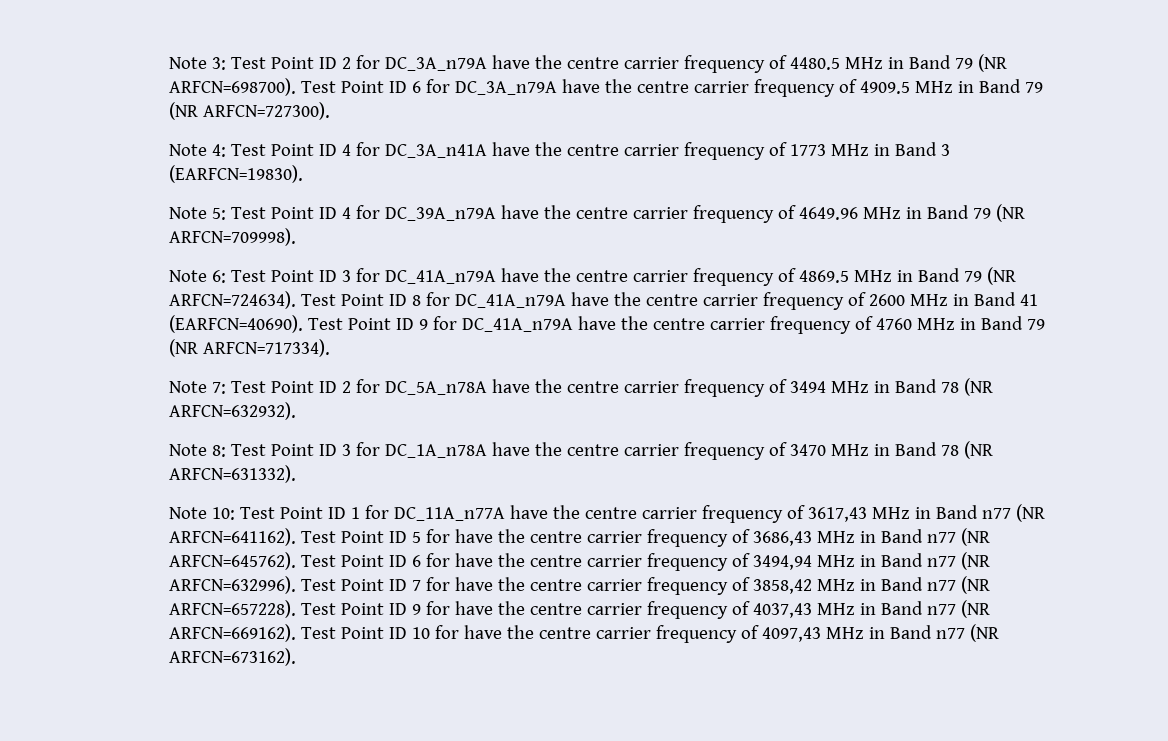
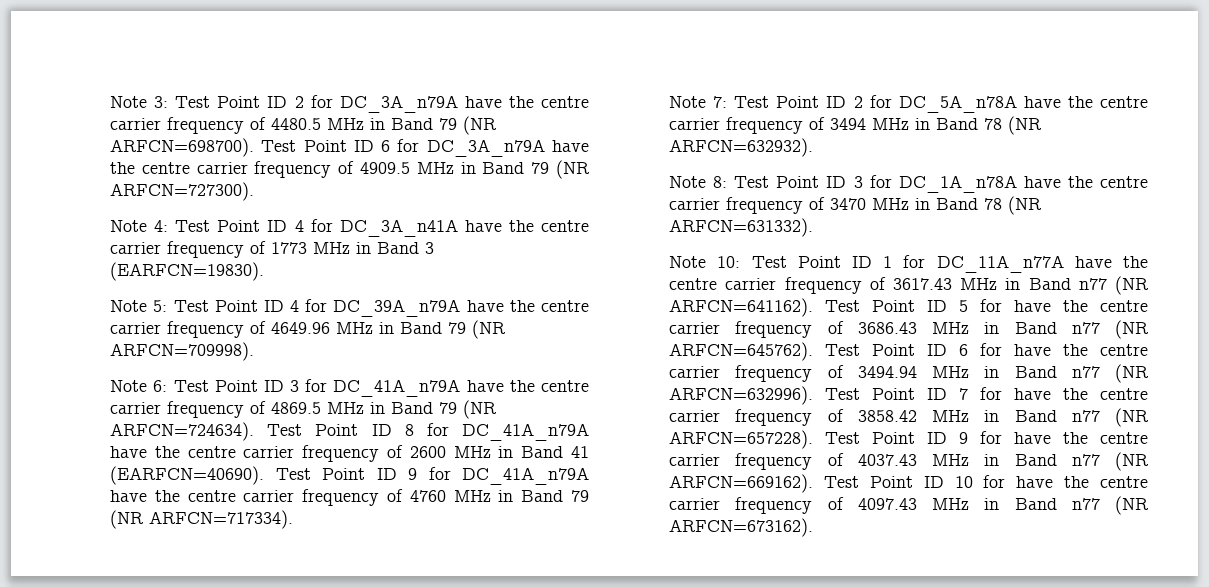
- Note 10: Test Point ID 1 for DC_11A_n77A have the centre carrier frequency of 3617,43 MHz in Band n77 (NR ARFCN=641162).
+ Note 10: Test Point ID 1 for DC_11A_n77A have the centre carrier frequency of 3617.43 MHz in Band n77 (NR ARFCN=641162).
- Test Point ID 5 for have the centre carrier frequency of 3686,43 MHz in Band n77 (NR ARFCN=645762).
+ Test Point ID 5 for have the centre carrier frequency of 3686.43 MHz in Band n77 (NR ARFCN=645762).
- Test Point ID 6 for have the centre carrier frequency of 3494,94 MHz in Band n77 (NR ARFCN=632996).
+ Test Point ID 6 for have the centre carrier frequency of 3494.94 MHz in Band n77 (NR ARFCN=632996).
- Test Point ID 7 for have the centre carrier frequency of 3858,42 MHz in Band n77 (NR ARFCN=657228).
+ Test Point ID 7 for have the centre carrier frequency of 3858.42 MHz in Band n77 (NR ARFCN=657228).
- Test Point ID 9 for have the centre carrier frequency of 4037,43 MHz in Band n77 (NR ARFCN=669162).
+ Test Point ID 9 for have the centre carrier frequency of 4037.43 MHz in Band n77 (NR ARFCN=669162).
- Test Point ID 10 for have the centre carrier frequency of 4097,43 MHz in Band n77 (NR ARFCN=673162).
+ Test Point ID 10 for have the centre carrier frequency of 4097.43 MHz in Band n77 (NR ARFCN=673162).

